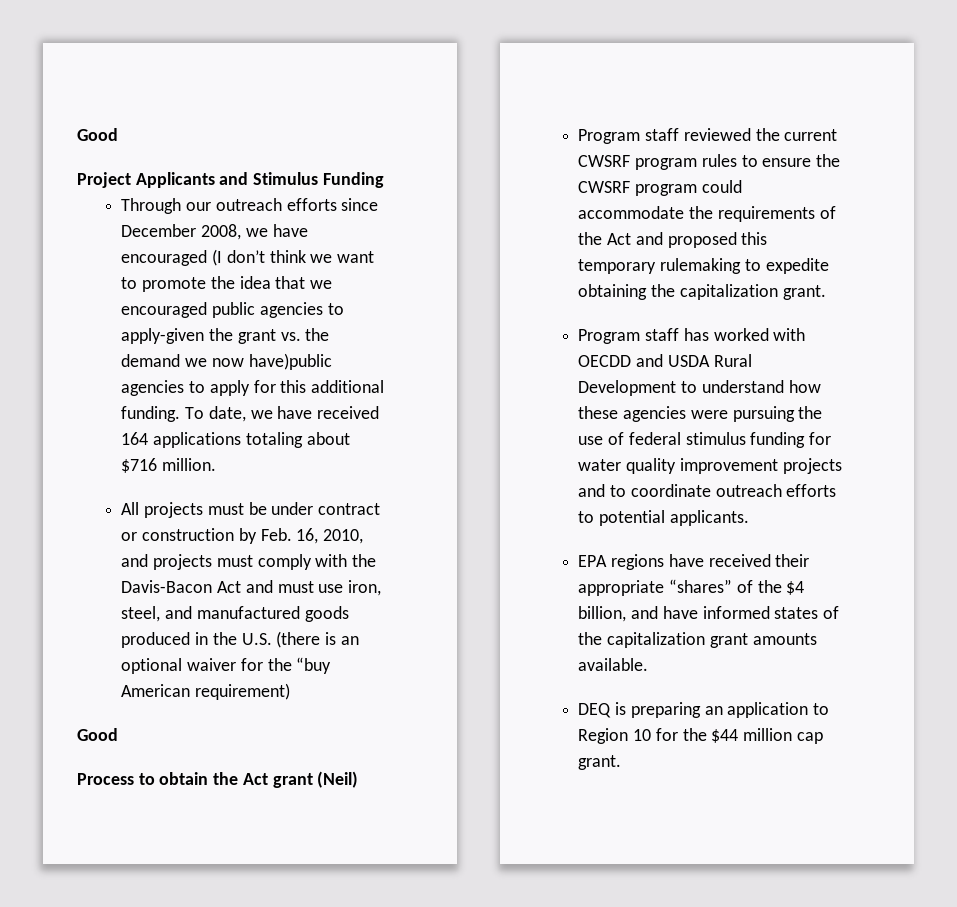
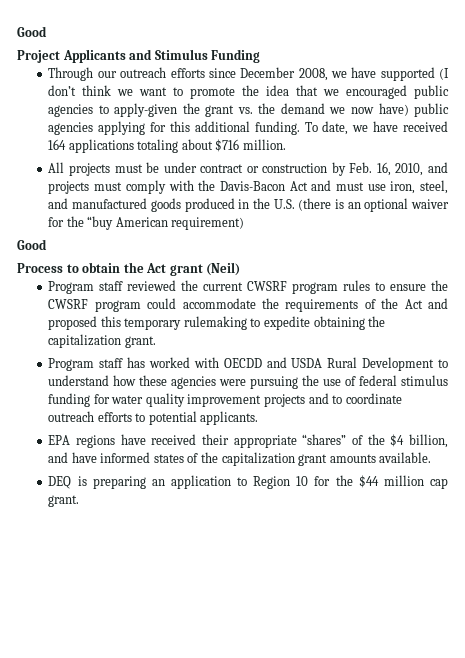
- Through our outreach efforts since December 2008, we have encouraged (I don’t think we want to promote the idea that we encouraged public agencies to apply-given the grant vs. the demand we now have)public agencies to apply for this additional funding.
+ Through our outreach efforts since December 2008, we have supported (I don’t think we want to promote the idea that we encouraged public agencies to apply-given the grant vs. the demand we now have) public agencies applying for this additional funding.

